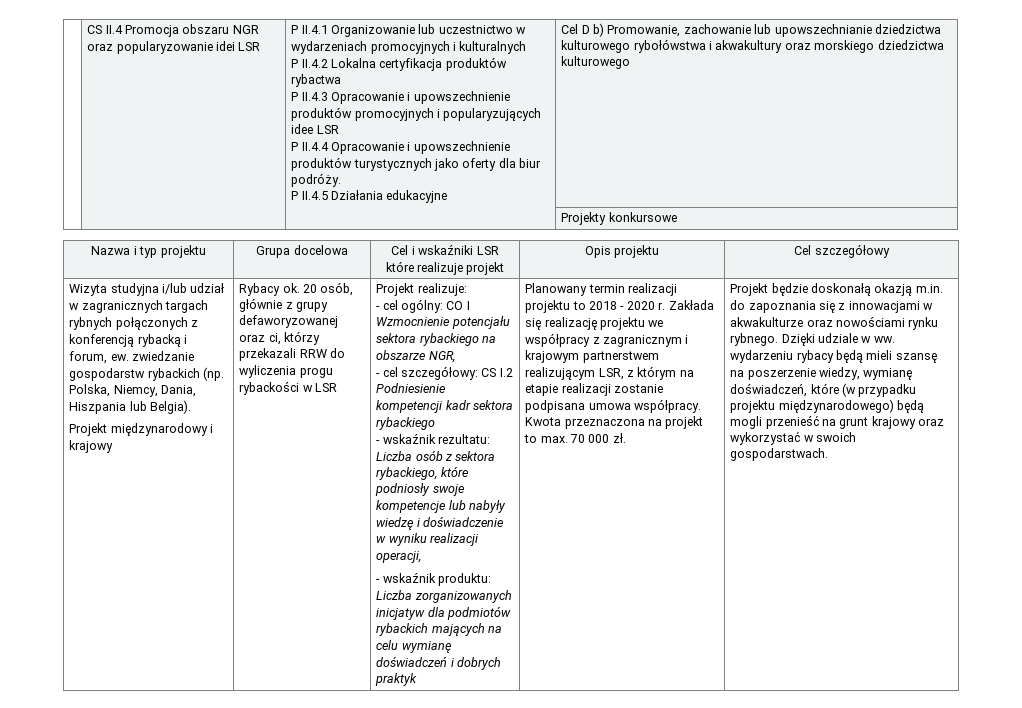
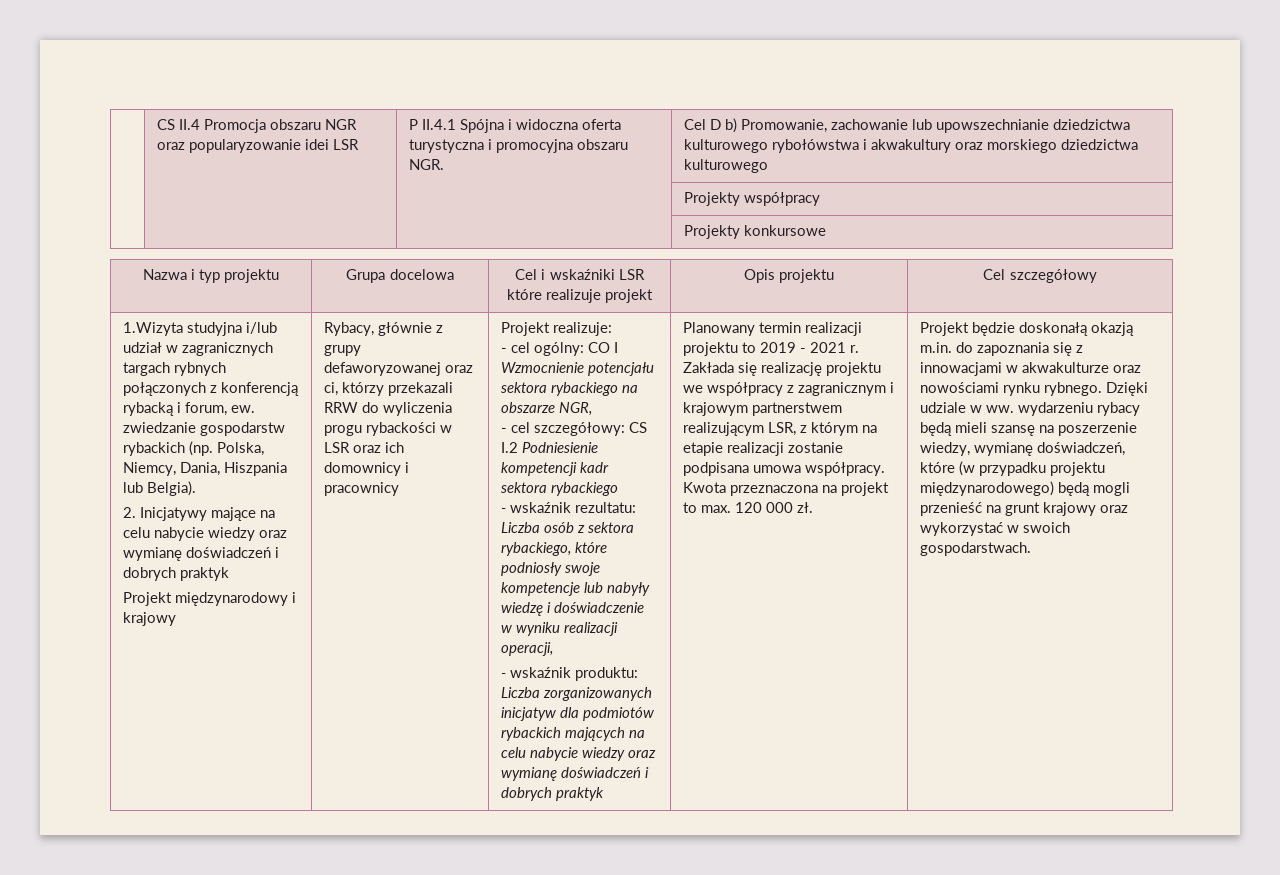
- P II.4.1 Organizowanie lub uczestnictwo w wydarzeniach promocyjnych i kulturalnych
- P II.4.2 Lokalna certyfikacja produktów rybactwa
- P II.4.3 Opracowanie i upowszechnienie produktów promocyjnych i popularyzujących idee LSR
- P II.4.4 Opracowanie i upowszechnienie produktów turystycznych jako oferty dla biur podróży.
- P II.4.5 Działania edukacyjne
+ P II.4.1 Spójna i widoczna oferta turystyczna i promocyjna obszaru NGR.
+ | | | Projekty współpracy
- Wizyta studyjna i/lub udział w zagranicznych targach rybnych połączonych z konferencją rybacką i forum, ew. zwiedzanie gospodarstw rybackich (np. Polska, Niemcy, Dania, Hiszpania lub Belgia).
+ 1.Wizyta studyjna i/lub udział w zagranicznych targach rybnych połączonych z konferencją rybacką i forum, ew. zwiedzanie gospodarstw rybackich (np. Polska, Niemcy, Dania, Hiszpania lub Belgia).
+ 2. Inicjatywy mające na celu nabycie wiedzy oraz wymianę doświadczeń i dobrych praktyk
- Rybacy ok. 20 osób, głównie z grupy defaworyzowanej oraz ci, którzy przekazali RRW do wyliczenia progu rybackości w LSR
+ Rybacy, głównie z grupy defaworyzowanej oraz ci, którzy przekazali RRW do wyliczenia progu rybackości w LSR oraz ich domownicy i pracownicy
- - wskaźnik produktu: Liczba zorganizowanych inicjatyw dla podmiotów rybackich mających na celu wymianę doświadczeń i dobrych praktyk
+ - wskaźnik produktu: Liczba zorganizowanych inicjatyw dla podmiotów rybackich mających na celu nabycie wiedzy oraz wymianę doświadczeń i dobrych praktyk
- Planowany termin realizacji projektu to 2018 - 2020 r.
+ Planowany termin realizacji projektu to 2019 - 2021 r.
- Kwota przeznaczona na projekt to max. 70 000 zł.
+ Kwota przeznaczona na projekt to max. 120 000 zł.

